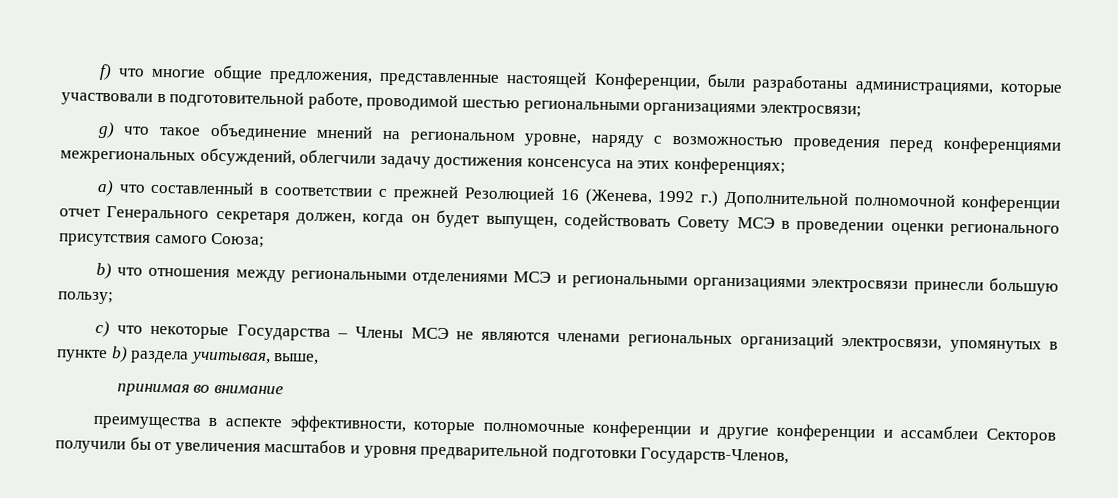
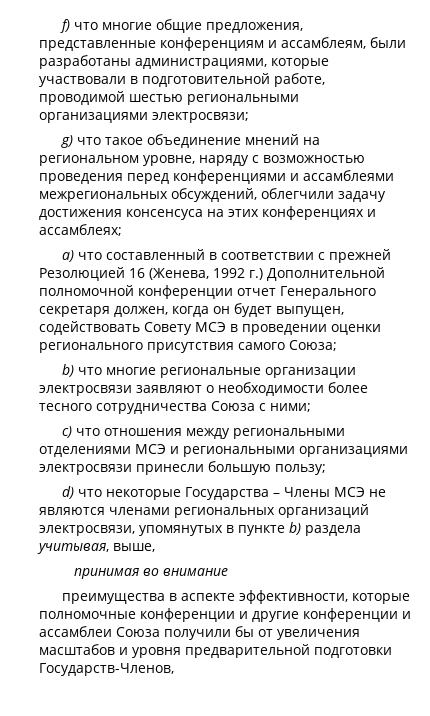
- f) что многие общие предложения, представленные настоящей Конференции, были разработаны администрациями, которые участвовали в подготовительной работе, проводимой шестью региональными организациями электросвязи;
+ f) что многие общие предложения, представленные конференциям и ассамблеям, были разработаны администрациями, которые участвовали в подготовительной работе, проводимой шестью региональными организациями электросвязи;
- g) что такое объединение мнений на региональном уровне, наряду с возможностью проведения перед конференциями межрегиональных обсуждений, облегчили задачу достижения консенсуса на этих конференциях;
+ g) что такое объединение мнений на региональном уровне, наряду с возможностью проведения перед конференциями и ассамблеями межрегиональных обсуждений, облегчили задачу достижения консенсуса на этих конференциях и ассамблеях;
- b) что отношения между региональными отделениями МСЭ и региональными организациями электросвязи принесли большую пользу;
+ b) что многие региональные организации электросвязи заявляют о необходимости более тесного сотрудничества Союза с ними;
+ c) что отношения между региональными отделениями МСЭ и региональными организациями электросвязи принесли большую пользу;
- с) что некоторые Государства – Члены МСЭ не являются членами региональных организаций электросвязи, упомянутых в пункте b) раздела учитывая, выше,
+ d) что некоторые Государства – Члены МСЭ не являются членами региональных организаций электросвязи, упомянутых в пункте b) раздела учитывая, выше,
- преимущества в аспекте эффективности, которые полномочные конференции и другие конференции и ассамблеи Секторов получили бы от увеличения масштабов и уровня предварительной подготовки Государств-Членов,
+ преимущества в аспекте эффективности, которые полномочные конференции и другие конференции и ассамблеи Союза получили бы от увеличения масштабов и уровня предварительной подготовки Государств-Членов,

